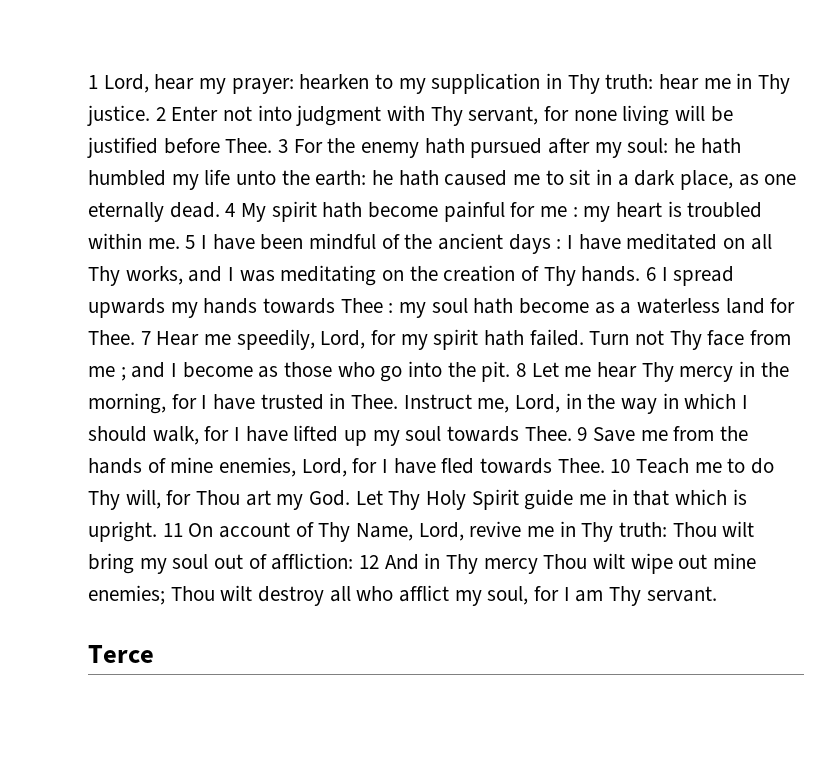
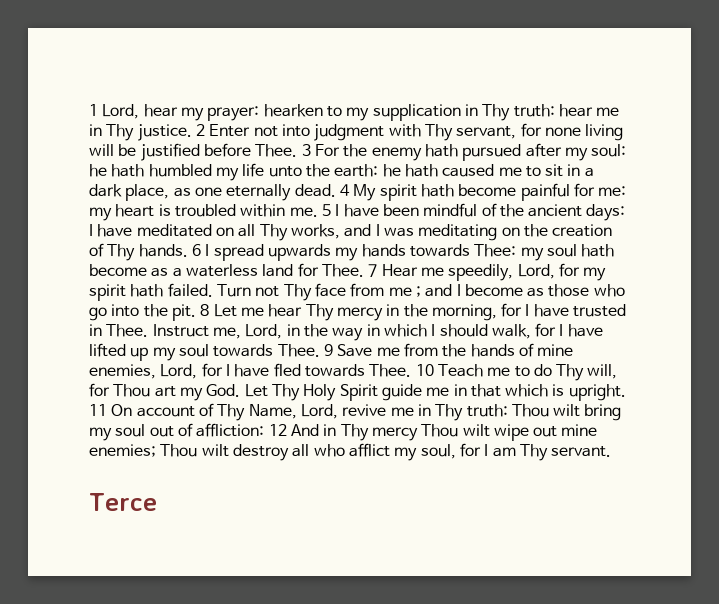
- 4 My spirit hath become painful for me : my heart is troubled within me.
+ 4 My spirit hath become painful for me: my heart is troubled within me.
- 5 I have been mindful of the ancient days : I have meditated on all Thy works, and I was meditating on the creation of Thy hands.
+ 5 I have been mindful of the ancient days: I have meditated on all Thy works, and I was meditating on the creation of Thy hands.
- 6 I spread upwards my hands towards Thee : my soul hath become as a waterless land for Thee.
+ 6 I spread upwards my hands towards Thee: my soul hath become as a waterless land for Thee.

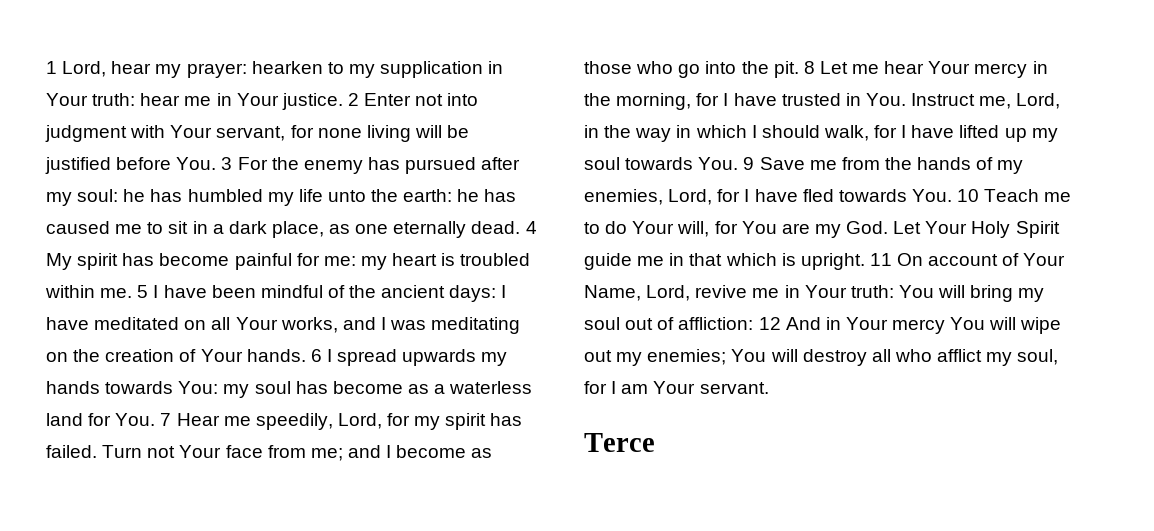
- 1 Lord, hear my prayer: hearken to my supplication in Thy truth: hear me in Thy justice.
+ 1 Lord, hear my prayer: hearken to my supplication in Your truth: hear me in Your justice.
- 2 Enter not into judgment with Thy servant, for none living will be justified before Thee. 3 For the enemy hath pursued after my soul: he hath humbled my life unto the earth: he hath caused me to sit in a dark place, as one eternally dead.
+ 2 Enter not into judgment with Your servant, for none living will be justified before You. 3 For the enemy has pursued after my soul: he has humbled my life unto the earth: he has caused me to sit in a dark place, as one eternally dead.
- 4 My spirit hath become painful for me: my heart is troubled within me.
+ 4 My spirit has become painful for me: my heart is troubled within me.
- 5 I have been mindful of the ancient days: I have meditated on all Thy works, and I was meditating on the creation of Thy hands.
+ 5 I have been mindful of the ancient days: I have meditated on all Your works, and I was meditating on the creation of Your hands.
- 6 I spread upwards my hands towards Thee: my soul hath become as a waterless land for Thee. 7 Hear me speedily, Lord, for my spirit hath failed.
+ 6 I spread upwards my hands towards You: my soul has become as a waterless land for You. 7 Hear me speedily, Lord, for my spirit has failed.
- Turn not Thy face from me ; and I become as those who go into the pit.
+ Turn not Your face from me; and I become as those who go into the pit.
- 8 Let me hear Thy mercy in the morning, for I have trusted in Thee. Instruct me, Lord, in the way in which I should walk, for I have lifted up my soul towards Thee. 9 Save me from the hands of mine enemies, Lord, for I have fled towards Thee. 10 Teach me to do Thy will, for Thou art my God. Let Thy Holy Spirit guide me in that which is upright.
+ 8 Let me hear Your mercy in the morning, for I have trusted in You. Instruct me, Lord, in the way in which I should walk, for I have lifted up my soul towards You. 9 Save me from the hands of my enemies, Lord, for I have fled towards You. 10 Teach me to do Your will, for You are my God. Let Your Holy Spirit guide me in that which is upright.
- 11 On account of Thy Name, Lord, revive me in Thy truth: Thou wilt bring my soul out of affliction: 12 And in Thy mercy Thou wilt wipe out mine enemies; Thou wilt destroy all who afflict my soul, for I am Thy servant.
+ 11 On account of Your Name, Lord, revive me in Your truth: You will bring my soul out of affliction: 12 And in Your mercy You will wipe out my enemies; You will destroy all who afflict my soul, for I am Your servant.

